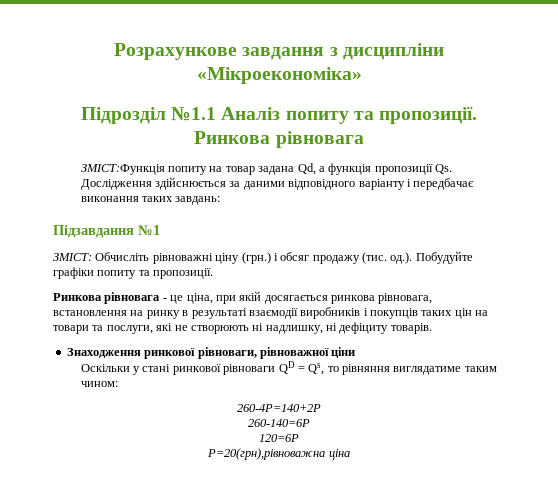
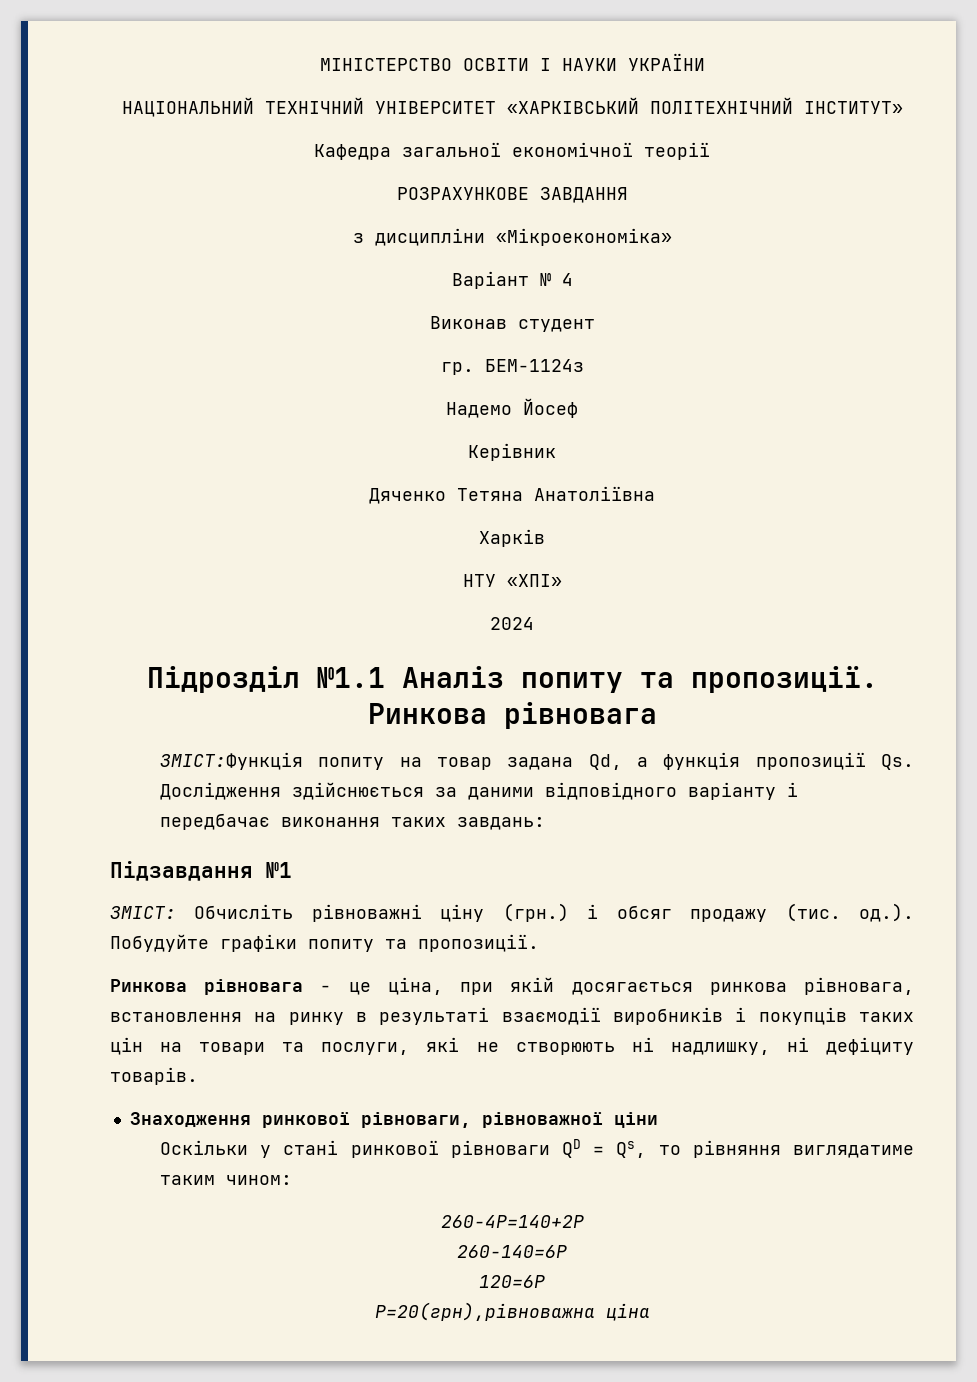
- Розрахункове завдання з дисципліни «Мікроекономіка»
+ МІНІСТЕРСТВО ОСВІТИ І НАУКИ УКРАЇНИ
+ НАЦІОНАЛЬНИЙ ТЕХНІЧНИЙ УНІВЕРСИТЕТ «ХАРКІВСЬКИЙ ПОЛІТЕХНІЧНИЙ ІНСТИТУТ»
+ Кафедра загальної економічної теорії
+ РОЗРАХУНКОВЕ ЗАВДАННЯ
+ з дисципліни «Мікроекономіка»
+ Варіант № 4
+ Виконав студент
+ гр. БЕМ-1124з
+ Надемо Йосеф
+ Керівник
+ Дяченко Тетяна Анатоліївна
+ Харків
+ НТУ «ХПІ»
+ 2024

